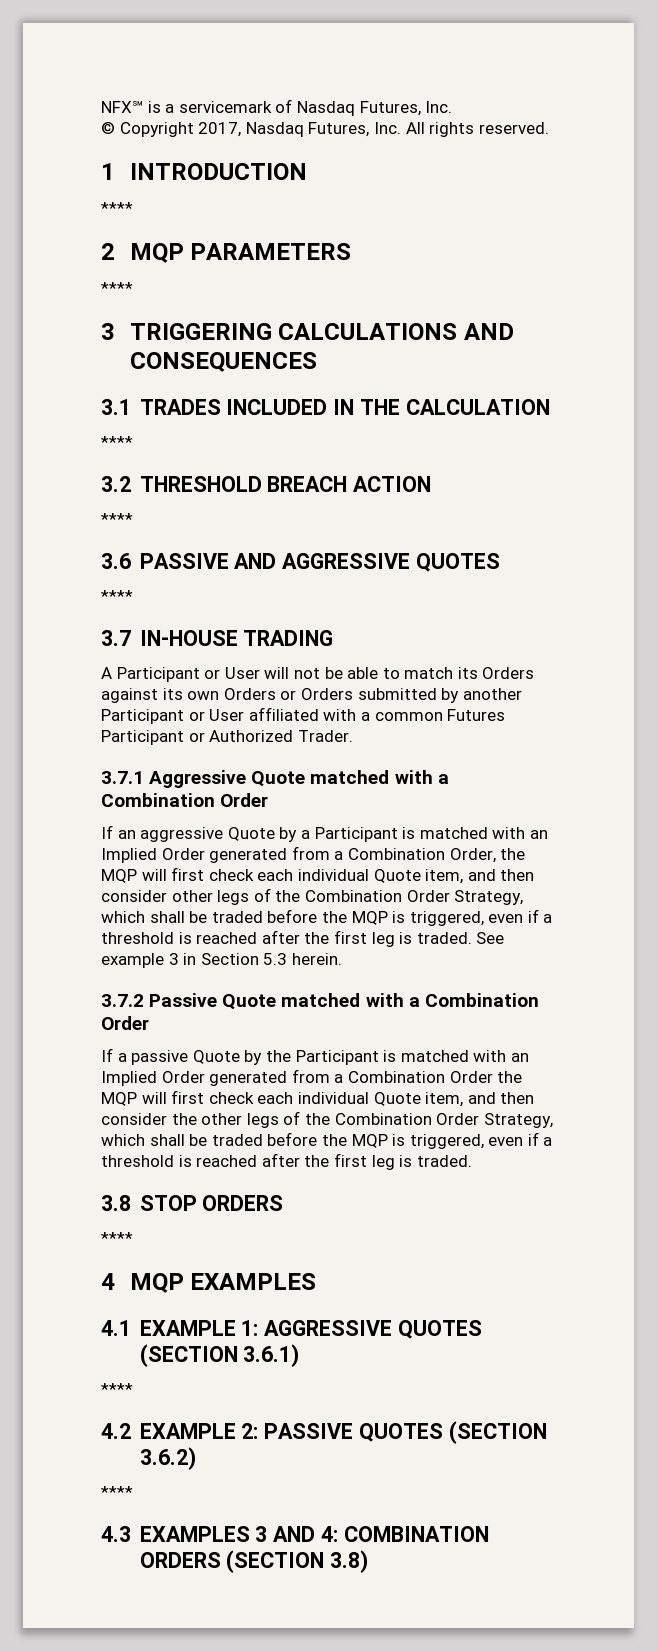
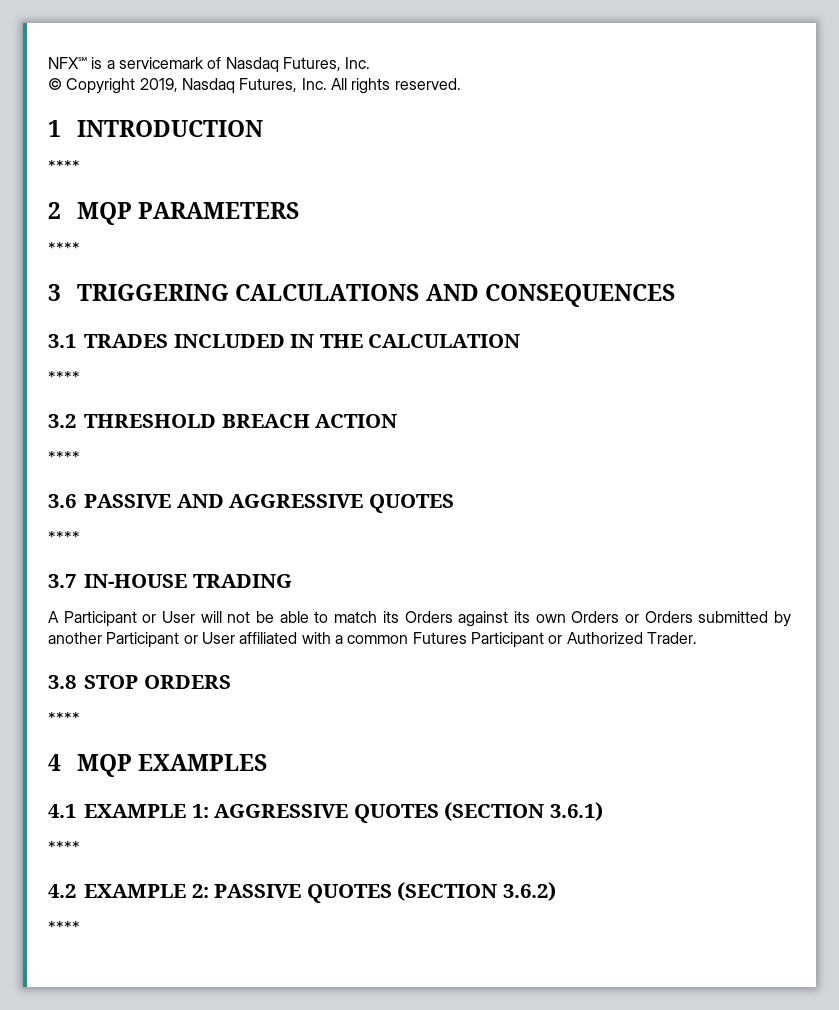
- © Copyright 2017, Nasdaq Futures, Inc. All rights reserved.
+ © Copyright 2019, Nasdaq Futures, Inc. All rights reserved.
- 3.7.1 Aggressive Quote matched with a Combination Order
- If an aggressive Quote by a Participant is matched with an Implied Order generated from a Combination Order, the MQP will first check each individual Quote item, and then consider other legs of the Combination Order Strategy, which shall be traded before the MQP is triggered, even if a threshold is reached after the first leg is traded. See example 3 in Section 5.3 herein.
- 3.7.2 Passive Quote matched with a Combination Order
- If a passive Quote by the Participant is matched with an Implied Order generated from a Combination Order the MQP will first check each individual Quote item, and then consider the other legs of the Combination Order Strategy, which shall be traded before the MQP is triggered, even if a threshold is reached after the first leg is traded.
- 4.3 EXAMPLES 3 AND 4: COMBINATION ORDERS (SECTION 3.8)

